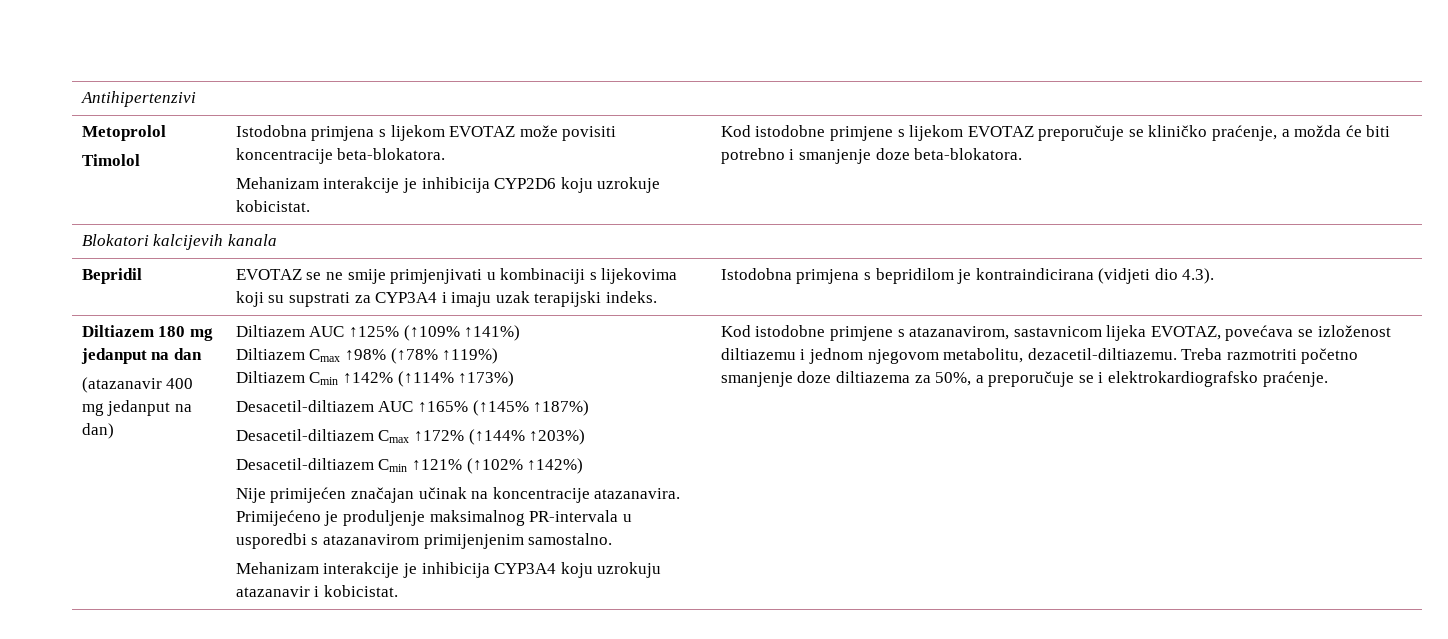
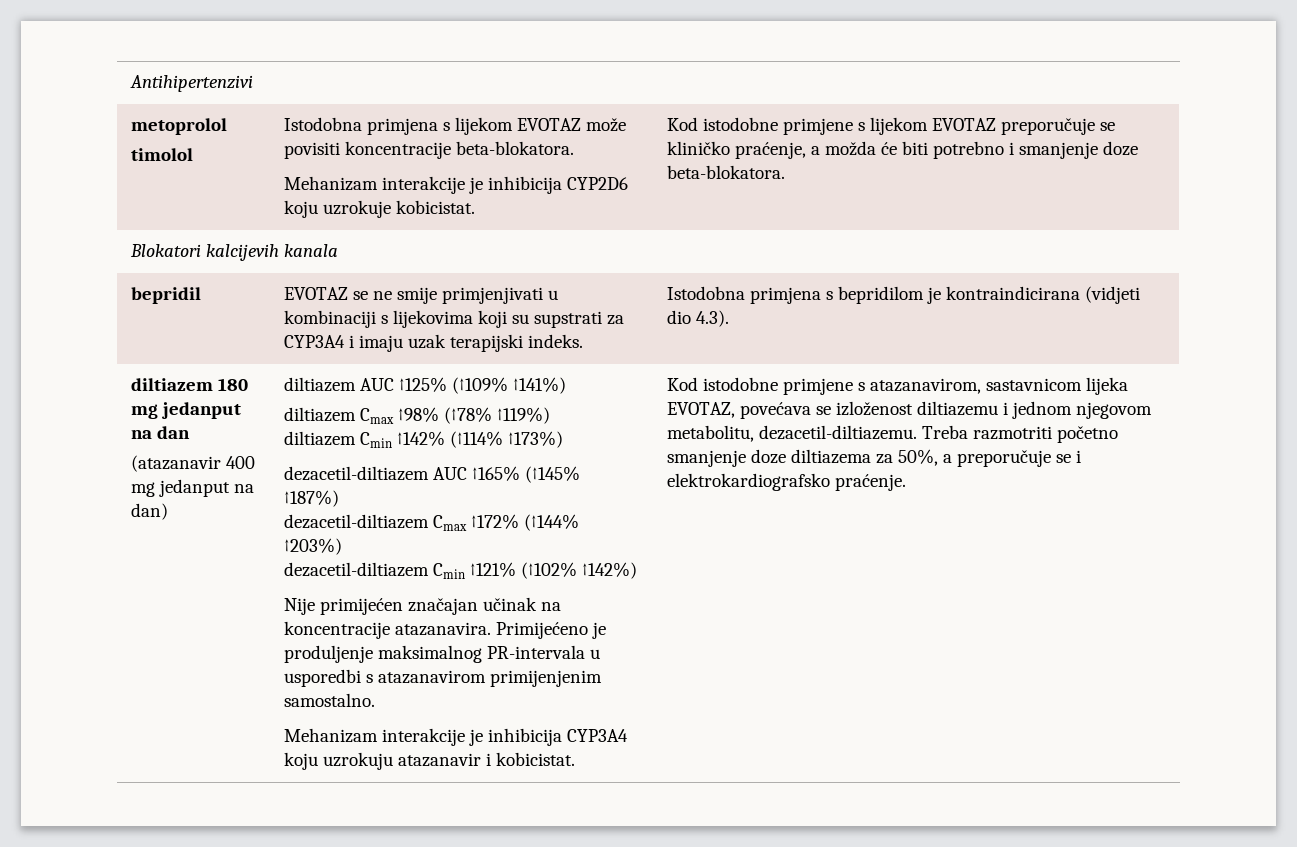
- Metoprolol
- Timolol | Istodobna primjena s lijekom EVOTAZ može povisiti koncentracije beta-blokatora.
+ metoprolol
+ timolol | Istodobna primjena s lijekom EVOTAZ može povisiti koncentracije beta-blokatora.
- Bepridil | EVOTAZ se ne smije primjenjivati u kombinaciji s lijekovima koji su supstrati za CYP3A4 i imaju uzak terapijski indeks. | Istodobna primjena s bepridilom je kontraindicirana (vidjeti dio 4.3).
+ bepridil | EVOTAZ se ne smije primjenjivati u kombinaciji s lijekovima koji su supstrati za CYP3A4 i imaju uzak terapijski indeks. | Istodobna primjena s bepridilom je kontraindicirana (vidjeti dio 4.3).
- Diltiazem 180 mg jedanput na dan
+ diltiazem 180 mg jedanput na dan
- Diltiazem AUC ↑125% (↑109% ↑141%)
+ diltiazem AUC ↑125% (↑109% ↑141%)
- Diltiazem Cmax ↑98% (↑78% ↑119%)
+ diltiazem Cmax ↑98% (↑78% ↑119%)
- Diltiazem Cmin ↑142% (↑114% ↑173%)
+ diltiazem Cmin ↑142% (↑114% ↑173%)
- Desacetil-diltiazem AUC ↑165% (↑145% ↑187%)
+ dezacetil-diltiazem AUC ↑165% (↑145% ↑187%)
- Desacetil-diltiazem Cmax ↑172% (↑144% ↑203%)
+ dezacetil-diltiazem Cmax ↑172% (↑144% ↑203%)
- Desacetil-diltiazem Cmin ↑121% (↑102% ↑142%)
+ dezacetil-diltiazem Cmin ↑121% (↑102% ↑142%)

